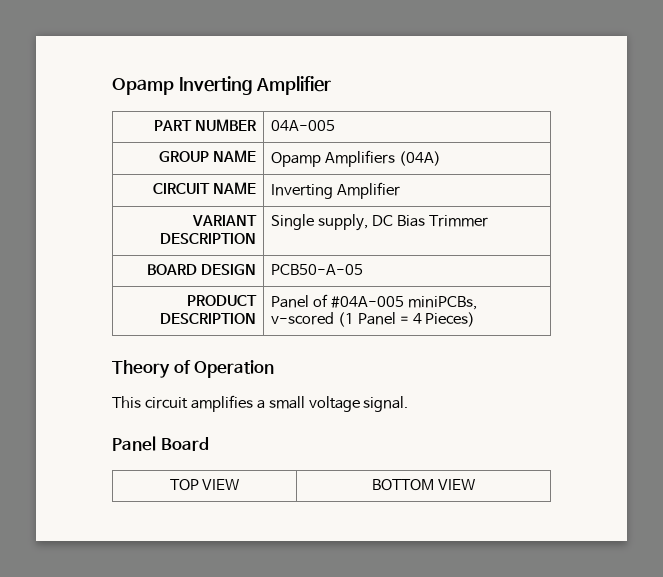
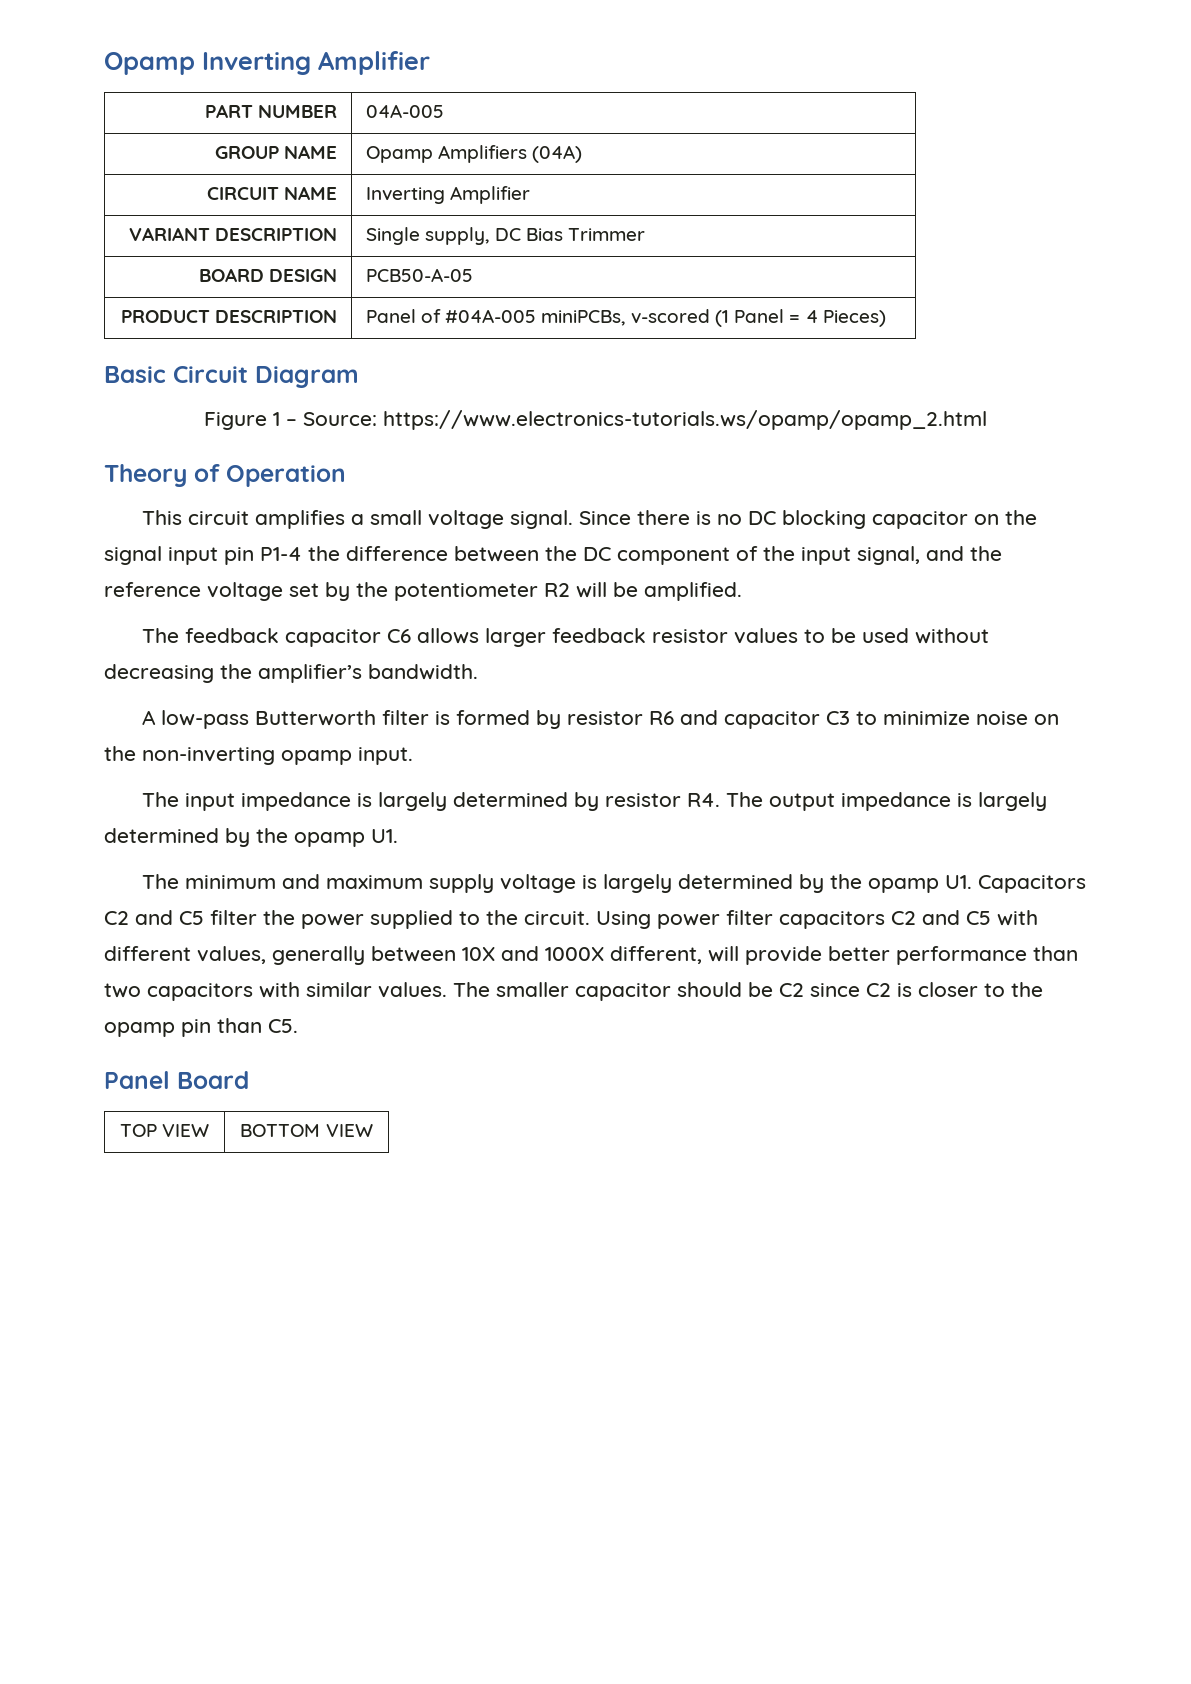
+ Basic Circuit Diagram
+ Figure 1 – Source: https://www.electronics-tutorials.ws/opamp/opamp_2.html
+ Since there is no DC blocking capacitor on the signal input pin P1-4 the difference between the DC component of the input signal, and the reference voltage set by the potentiometer R2 will be amplified.
+ The feedback capacitor C6 allows larger feedback resistor values to be used without decreasing the amplifier’s bandwidth.
+ A low-pass Butterworth filter is formed by resistor R6 and capacitor C3 to minimize noise on the non-inverting opamp input.
+ The input impedance is largely determined by resistor R4. The output impedance is largely determined by the opamp U1.
+ The minimum and maximum supply voltage is largely determined by the opamp U1. Capacitors C2 and C5 filter the power supplied to the circuit. Using power filter capacitors C2 and C5 with different values, generally between 10X and 1000X different, will provide better performance than two capacitors with similar values. The smaller capacitor should be C2 since C2 is closer to the opamp pin than C5.

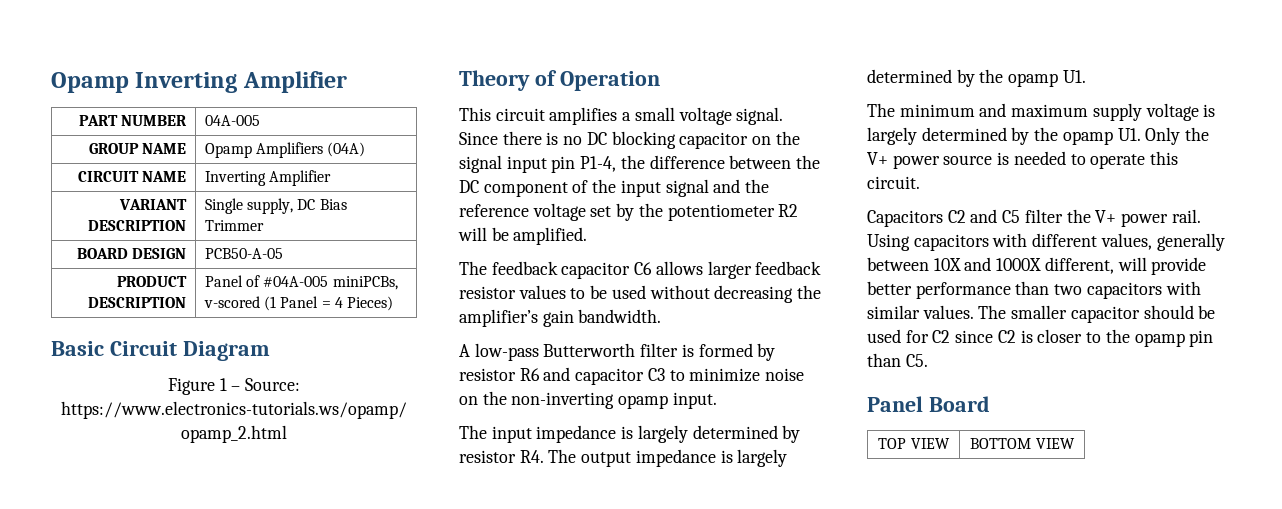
- Since there is no DC blocking capacitor on the signal input pin P1-4 the difference between the DC component of the input signal, and the reference voltage set by the potentiometer R2 will be amplified.
+ Since there is no DC blocking capacitor on the signal input pin P1-4, the difference between the DC component of the input signal and the reference voltage set by the potentiometer R2 will be amplified.
- The feedback capacitor C6 allows larger feedback resistor values to be used without decreasing the amplifier’s bandwidth.
+ The feedback capacitor C6 allows larger feedback resistor values to be used without decreasing the amplifier’s gain bandwidth.
- The minimum and maximum supply voltage is largely determined by the opamp U1. Capacitors C2 and C5 filter the power supplied to the circuit. Using power filter capacitors C2 and C5 with different values, generally between 10X and 1000X different, will provide better performance than two capacitors with similar values.
+ The minimum and maximum supply voltage is largely determined by the opamp U1. Only the V+ power source is needed to operate this circuit.
+ Capacitors C2 and C5 filter the V+ power rail. Using capacitors with different values, generally between 10X and 1000X different, will provide better performance than two capacitors with similar values.
- The smaller capacitor should be C2 since C2 is closer to the opamp pin than C5.
+ The smaller capacitor should be used for C2 since C2 is closer to the opamp pin than C5.

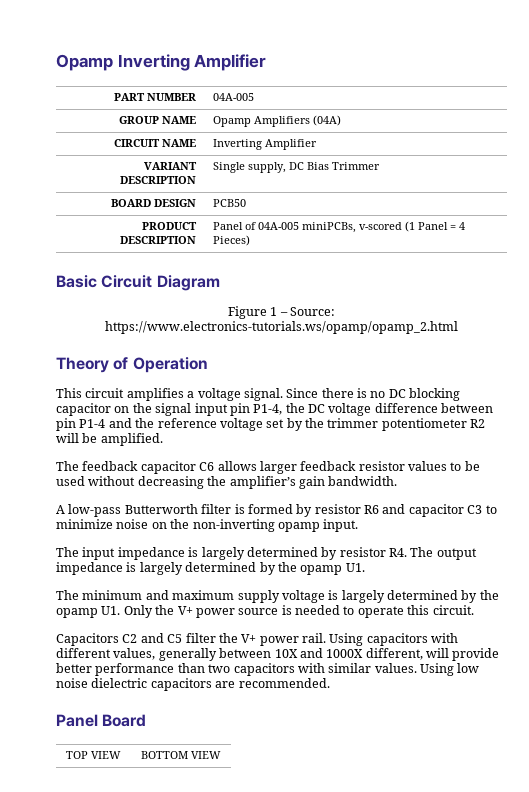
- BOARD DESIGN | PCB50-A-05
+ BOARD DESIGN | PCB50
- PRODUCT DESCRIPTION | Panel of #04A-005 miniPCBs, v-scored (1 Panel = 4 Pieces)
+ PRODUCT DESCRIPTION | Panel of 04A-005 miniPCBs, v-scored (1 Panel = 4 Pieces)
- This circuit amplifies a small voltage signal.
+ This circuit amplifies a voltage signal.
- Since there is no DC blocking capacitor on the signal input pin P1-4, the difference between the DC component of the input signal and the reference voltage set by the potentiometer R2 will be amplified.
+ Since there is no DC blocking capacitor on the signal input pin P1-4, the DC voltage difference between pin P1-4 and the reference voltage set by the trimmer potentiometer R2 will be amplified.
- The smaller capacitor should be used for C2 since C2 is closer to the opamp pin than C5.
+ Using low noise dielectric capacitors are recommended.

